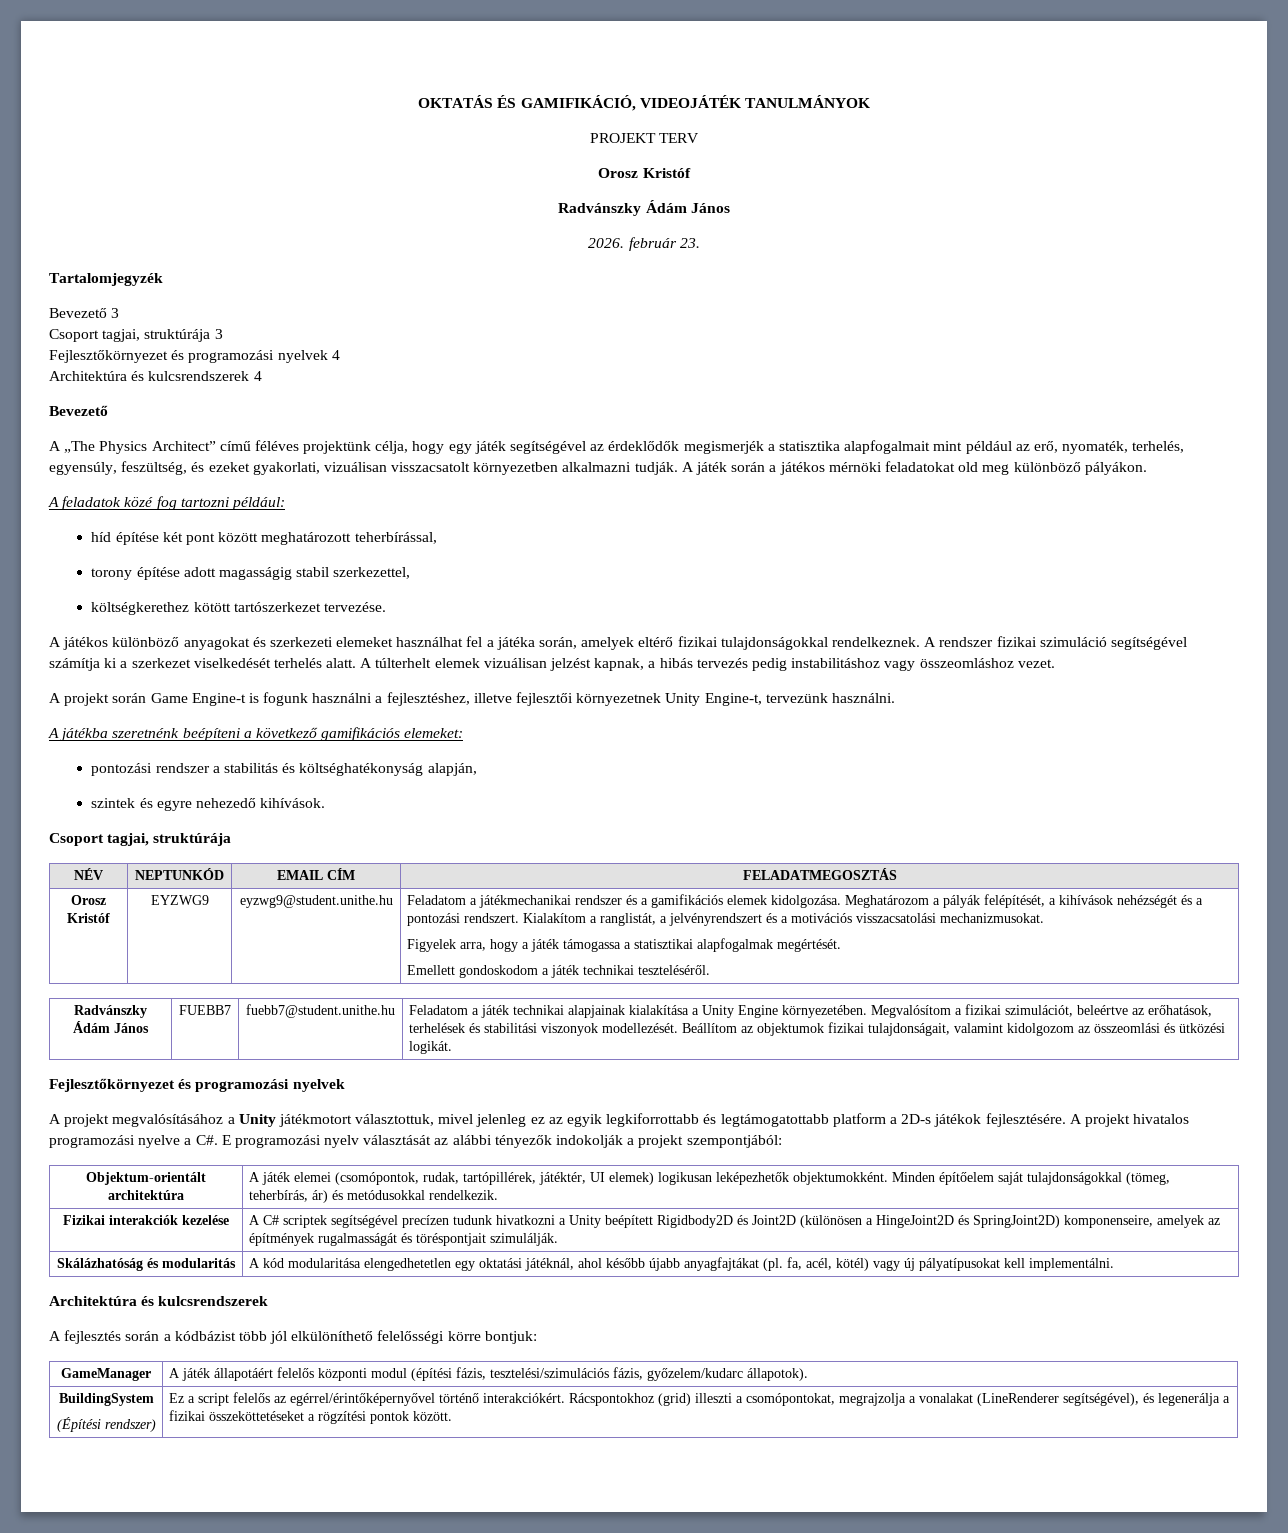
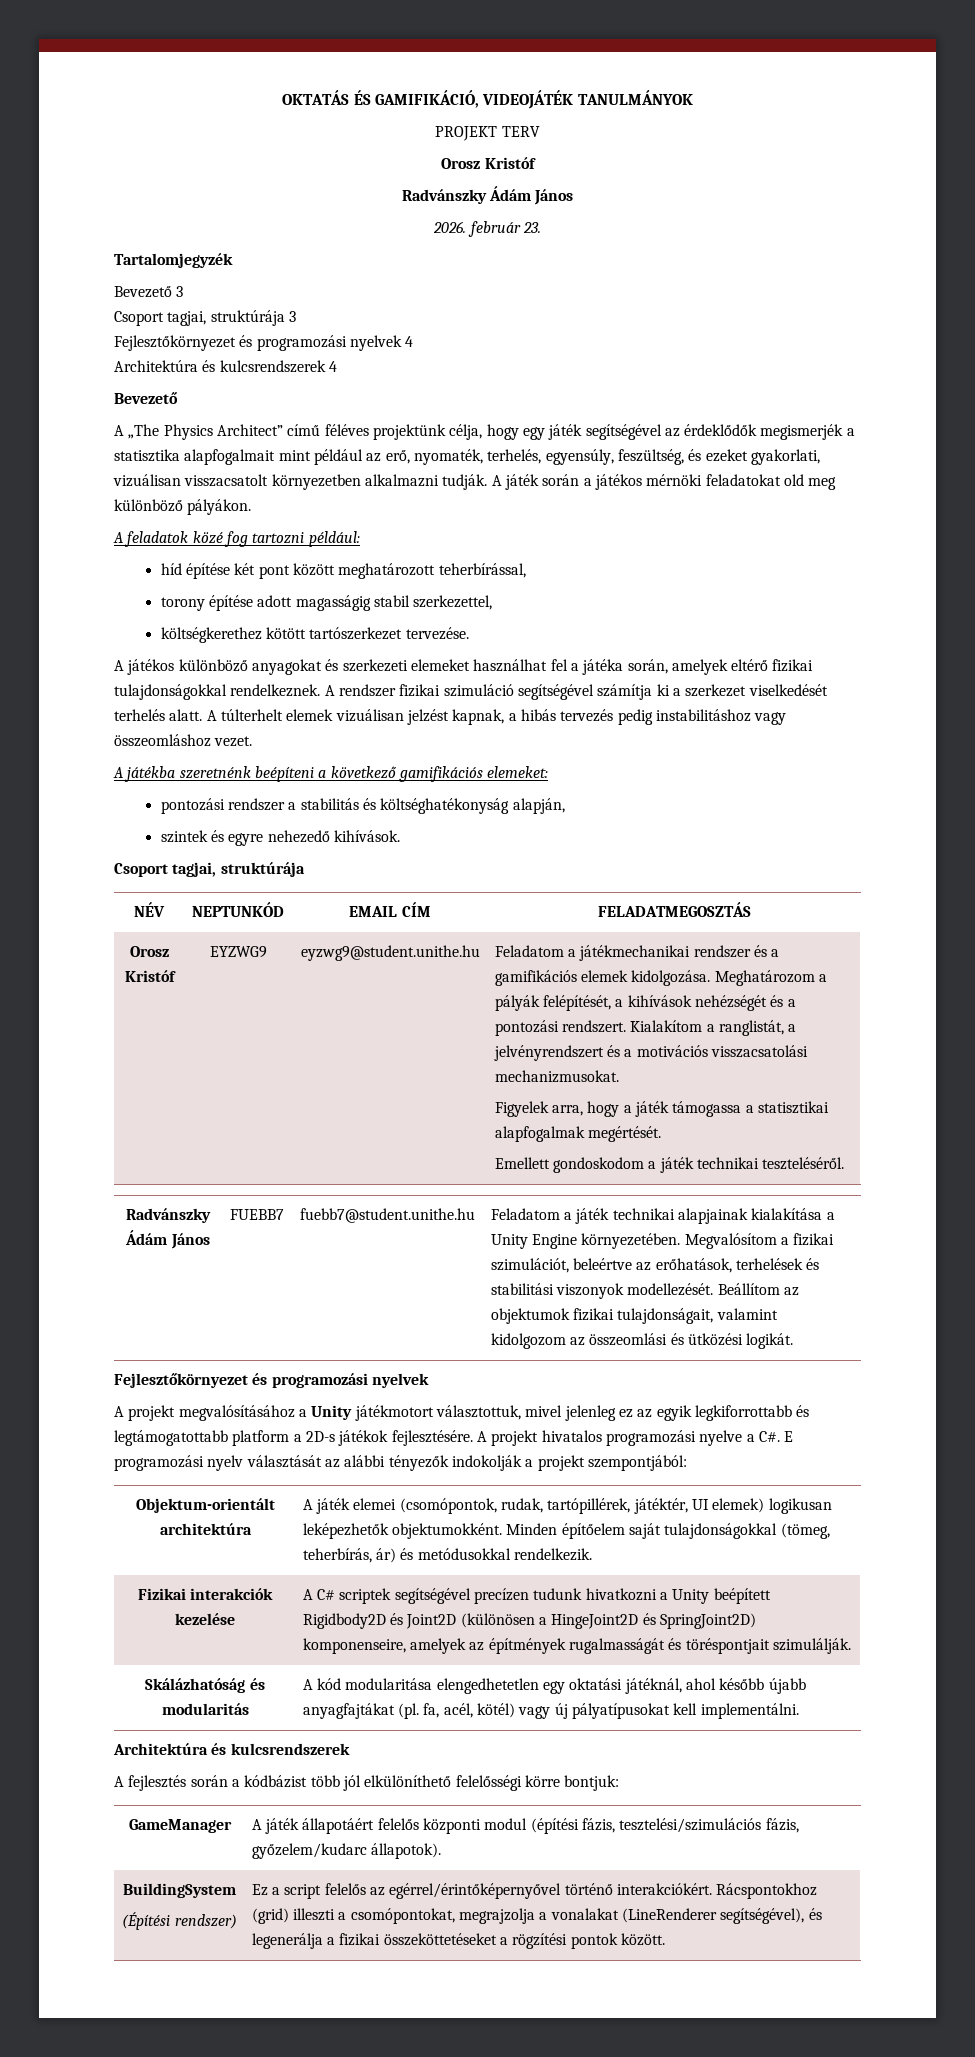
- A projekt során Game Engine-t is fogunk használni a fejlesztéshez, illetve fejlesztői környezetnek Unity Engine-t, tervezünk használni.

